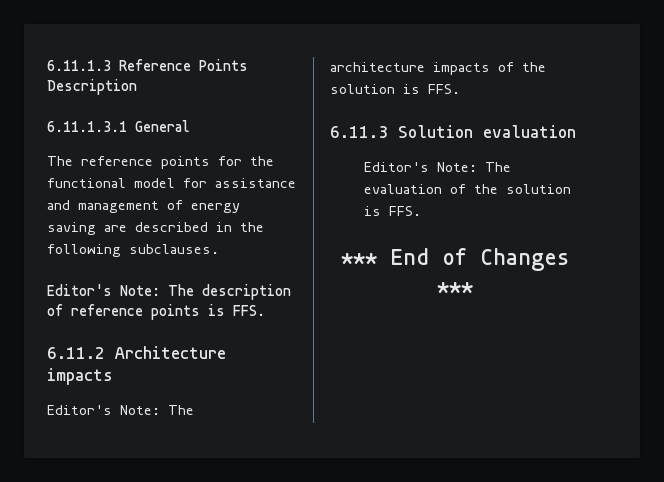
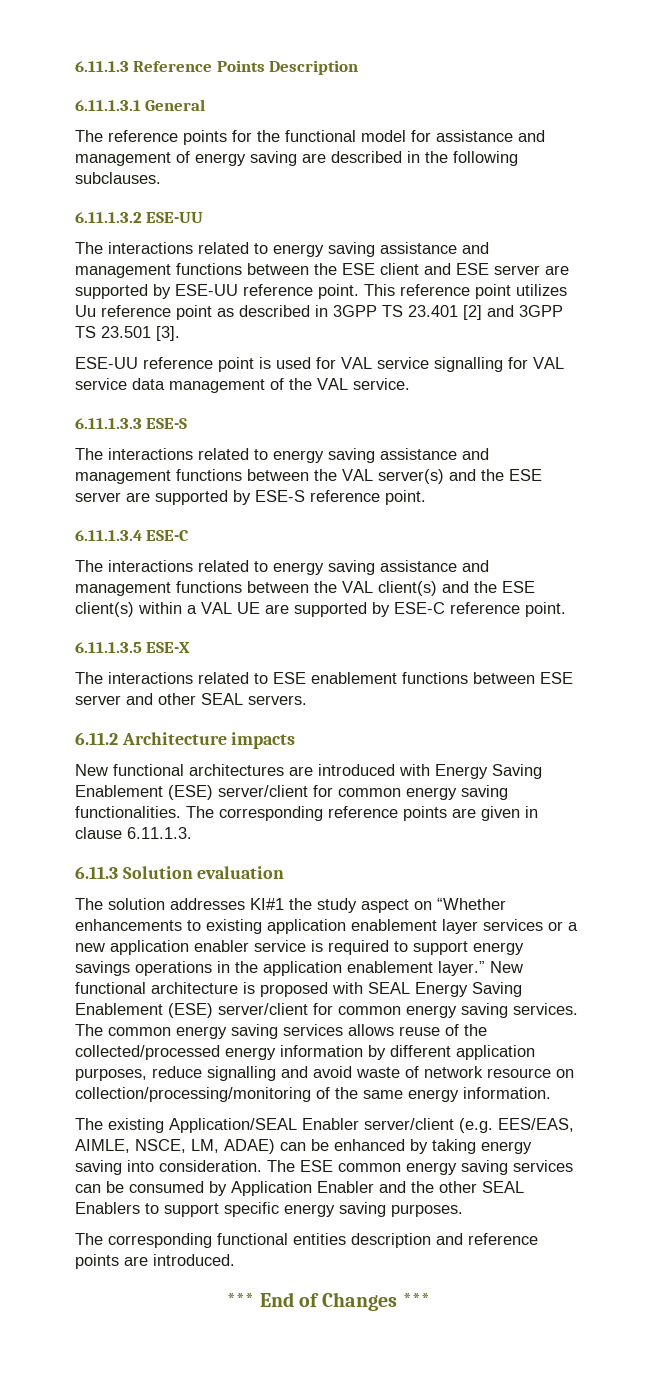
- Editor's Note: The description of reference points is FFS.
+ 6.11.1.3.2 ESE-UU
+ The interactions related to energy saving assistance and management functions between the ESE client and ESE server are supported by ESE-UU reference point. This reference point utilizes Uu reference point as described in 3GPP TS 23.401 [2] and 3GPP TS 23.501 [3].
+ ESE-UU reference point is used for VAL service signalling for VAL service data management of the VAL service.
+ 6.11.1.3.3 ESE-S
+ The interactions related to energy saving assistance and management functions between the VAL server(s) and the ESE server are supported by ESE-S reference point.
+ 6.11.1.3.4 ESE-C
+ The interactions related to energy saving assistance and management functions between the VAL client(s) and the ESE client(s) within a VAL UE are supported by ESE-C reference point.
+ 6.11.1.3.5 ESE-X
+ The interactions related to ESE enablement functions between ESE server and other SEAL servers.
  6.11.2 Architecture impacts
- Editor's Note: The architecture impacts of the solution is FFS.
+ New functional architectures are introduced with Energy Saving Enablement (ESE) server/client for common energy saving functionalities. The corresponding reference points are given in clause 6.11.1.3.
  6.11.3 Solution evaluation
- Editor's Note: The evaluation of the solution is FFS.
+ The solution addresses KI#1 the study aspect on “Whether enhancements to existing application enablement layer services or a new application enabler service is required to support energy savings operations in the application enablement layer.” New functional architecture is proposed with SEAL Energy Saving Enablement (ESE) server/client for common energy saving services. The common energy saving services allows reuse of the collected/processed energy information by different application purposes, reduce signalling and avoid waste of network resource on collection/processing/monitoring of the same energy information.
+ The existing Application/SEAL Enabler server/client (e.g. EES/EAS, AIMLE, NSCE, LM, ADAE) can be enhanced by taking energy saving into consideration. The ESE common energy saving services can be consumed by Application Enabler and the other SEAL Enablers to support specific energy saving purposes.
+ The corresponding functional entities description and reference points are introduced.

